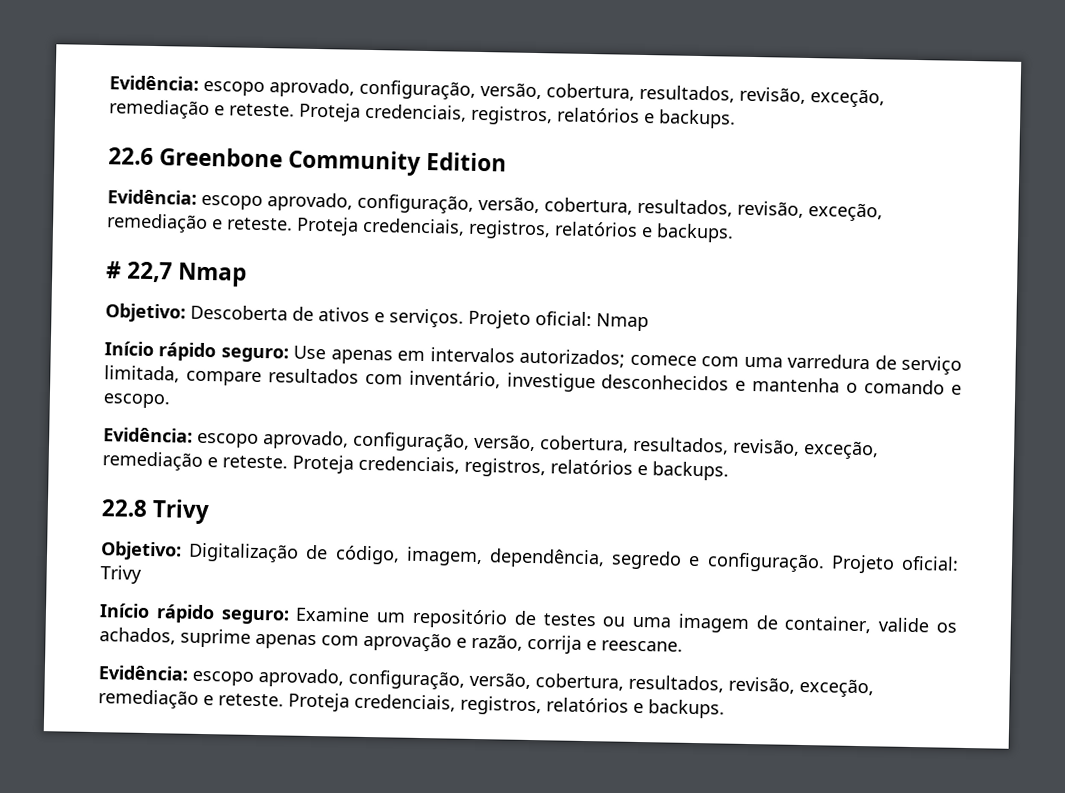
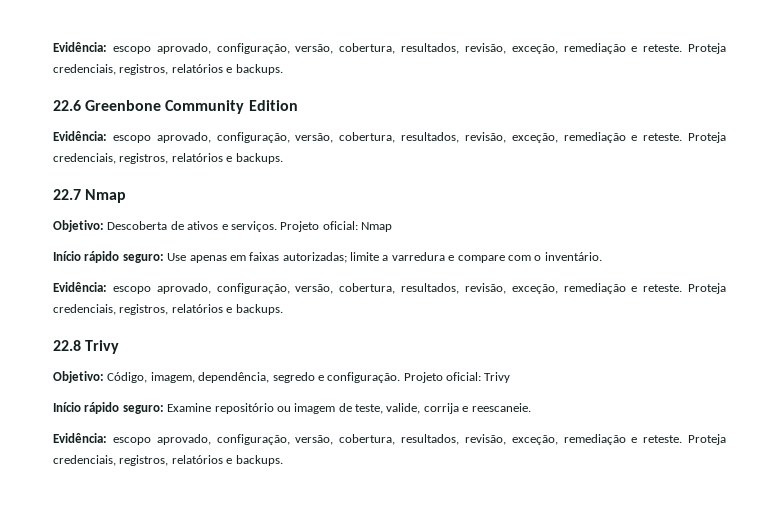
- # 22,7 Nmap
+ 22.7 Nmap
- Início rápido seguro: Use apenas em intervalos autorizados; comece com uma varredura de serviço limitada, compare resultados com inventário, investigue desconhecidos e mantenha o comando e escopo.
+ Início rápido seguro: Use apenas em faixas autorizadas; limite a varredura e compare com o inventário.
- Objetivo: Digitalização de código, imagem, dependência, segredo e configuração.
+ Objetivo: Código, imagem, dependência, segredo e configuração.
- Início rápido seguro: Examine um repositório de testes ou uma imagem de container, valide os achados, suprime apenas com aprovação e razão, corrija e reescane.
+ Início rápido seguro: Examine repositório ou imagem de teste, valide, corrija e reescaneie.

